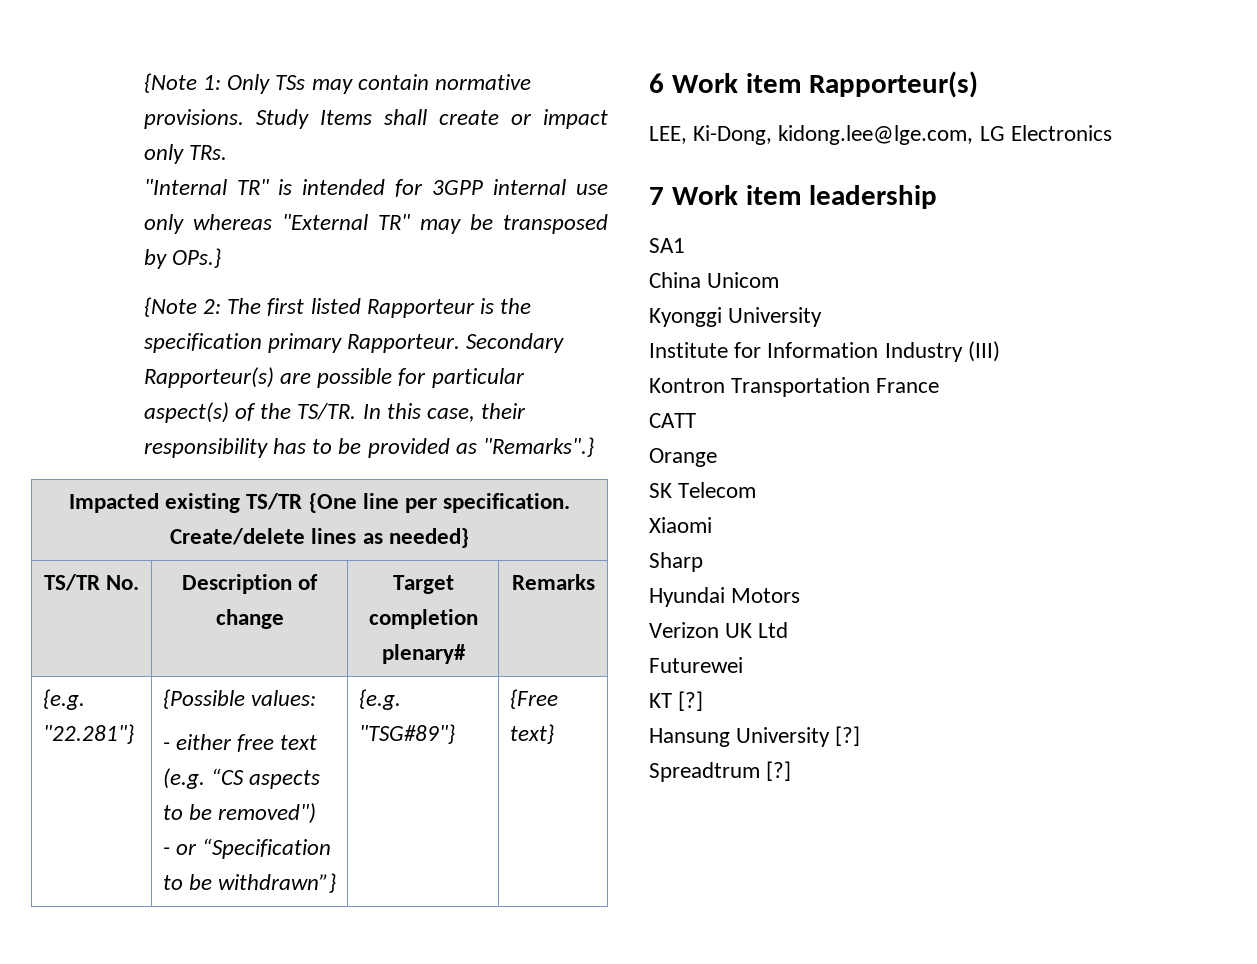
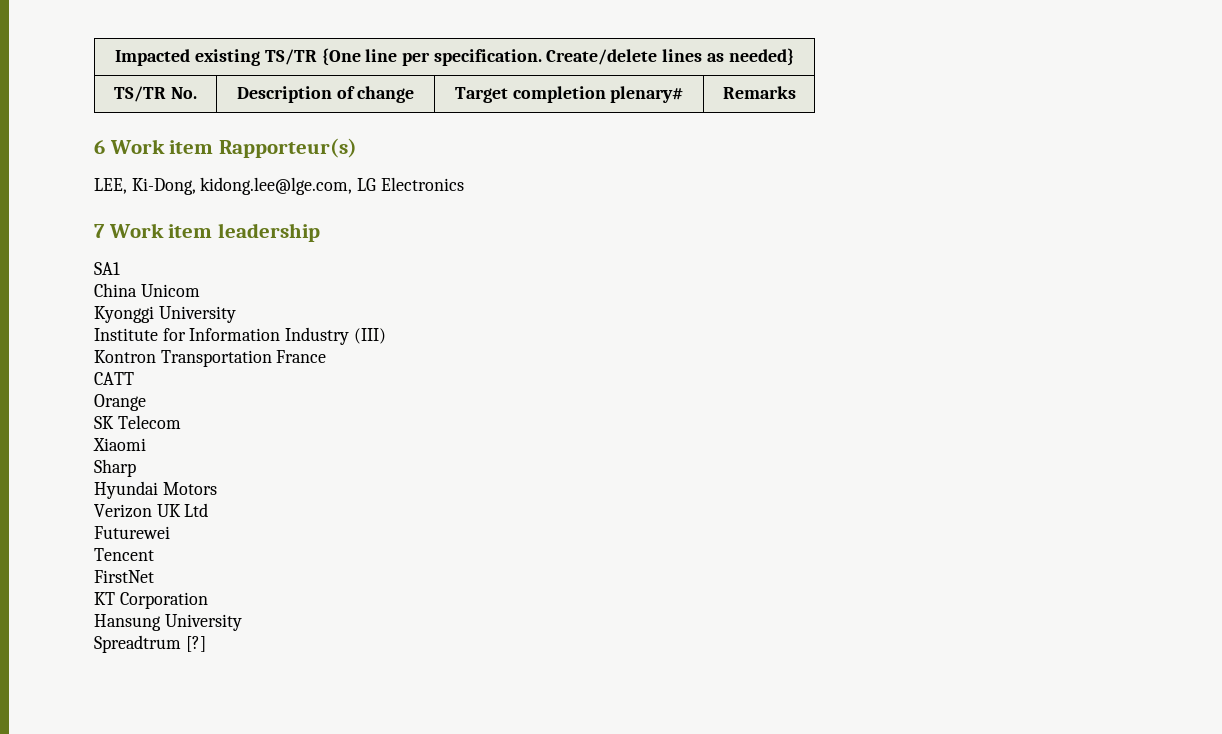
- {Note 1: Only TSs may contain normative provisions. Study Items shall create or impact only TRs.
- "Internal TR" is intended for 3GPP internal use only whereas "External TR" may be transposed by OPs.}
- {Note 2: The first listed Rapporteur is the specification primary Rapporteur. Secondary Rapporteur(s) are possible for particular aspect(s) of the TS/TR. In this case, their responsibility has to be provided as "Remarks".}
- {e.g. "22.281"} | {Possible values:
- - either free text (e.g. “CS aspects to be removed")
- - or “Specification to be withdrawn”} | {e.g. "TSG#89"} | {Free text}
+ Tencent
+ FirstNet
- KT [?]
+ KT Corporation
- Hansung University [?]
+ Hansung University

